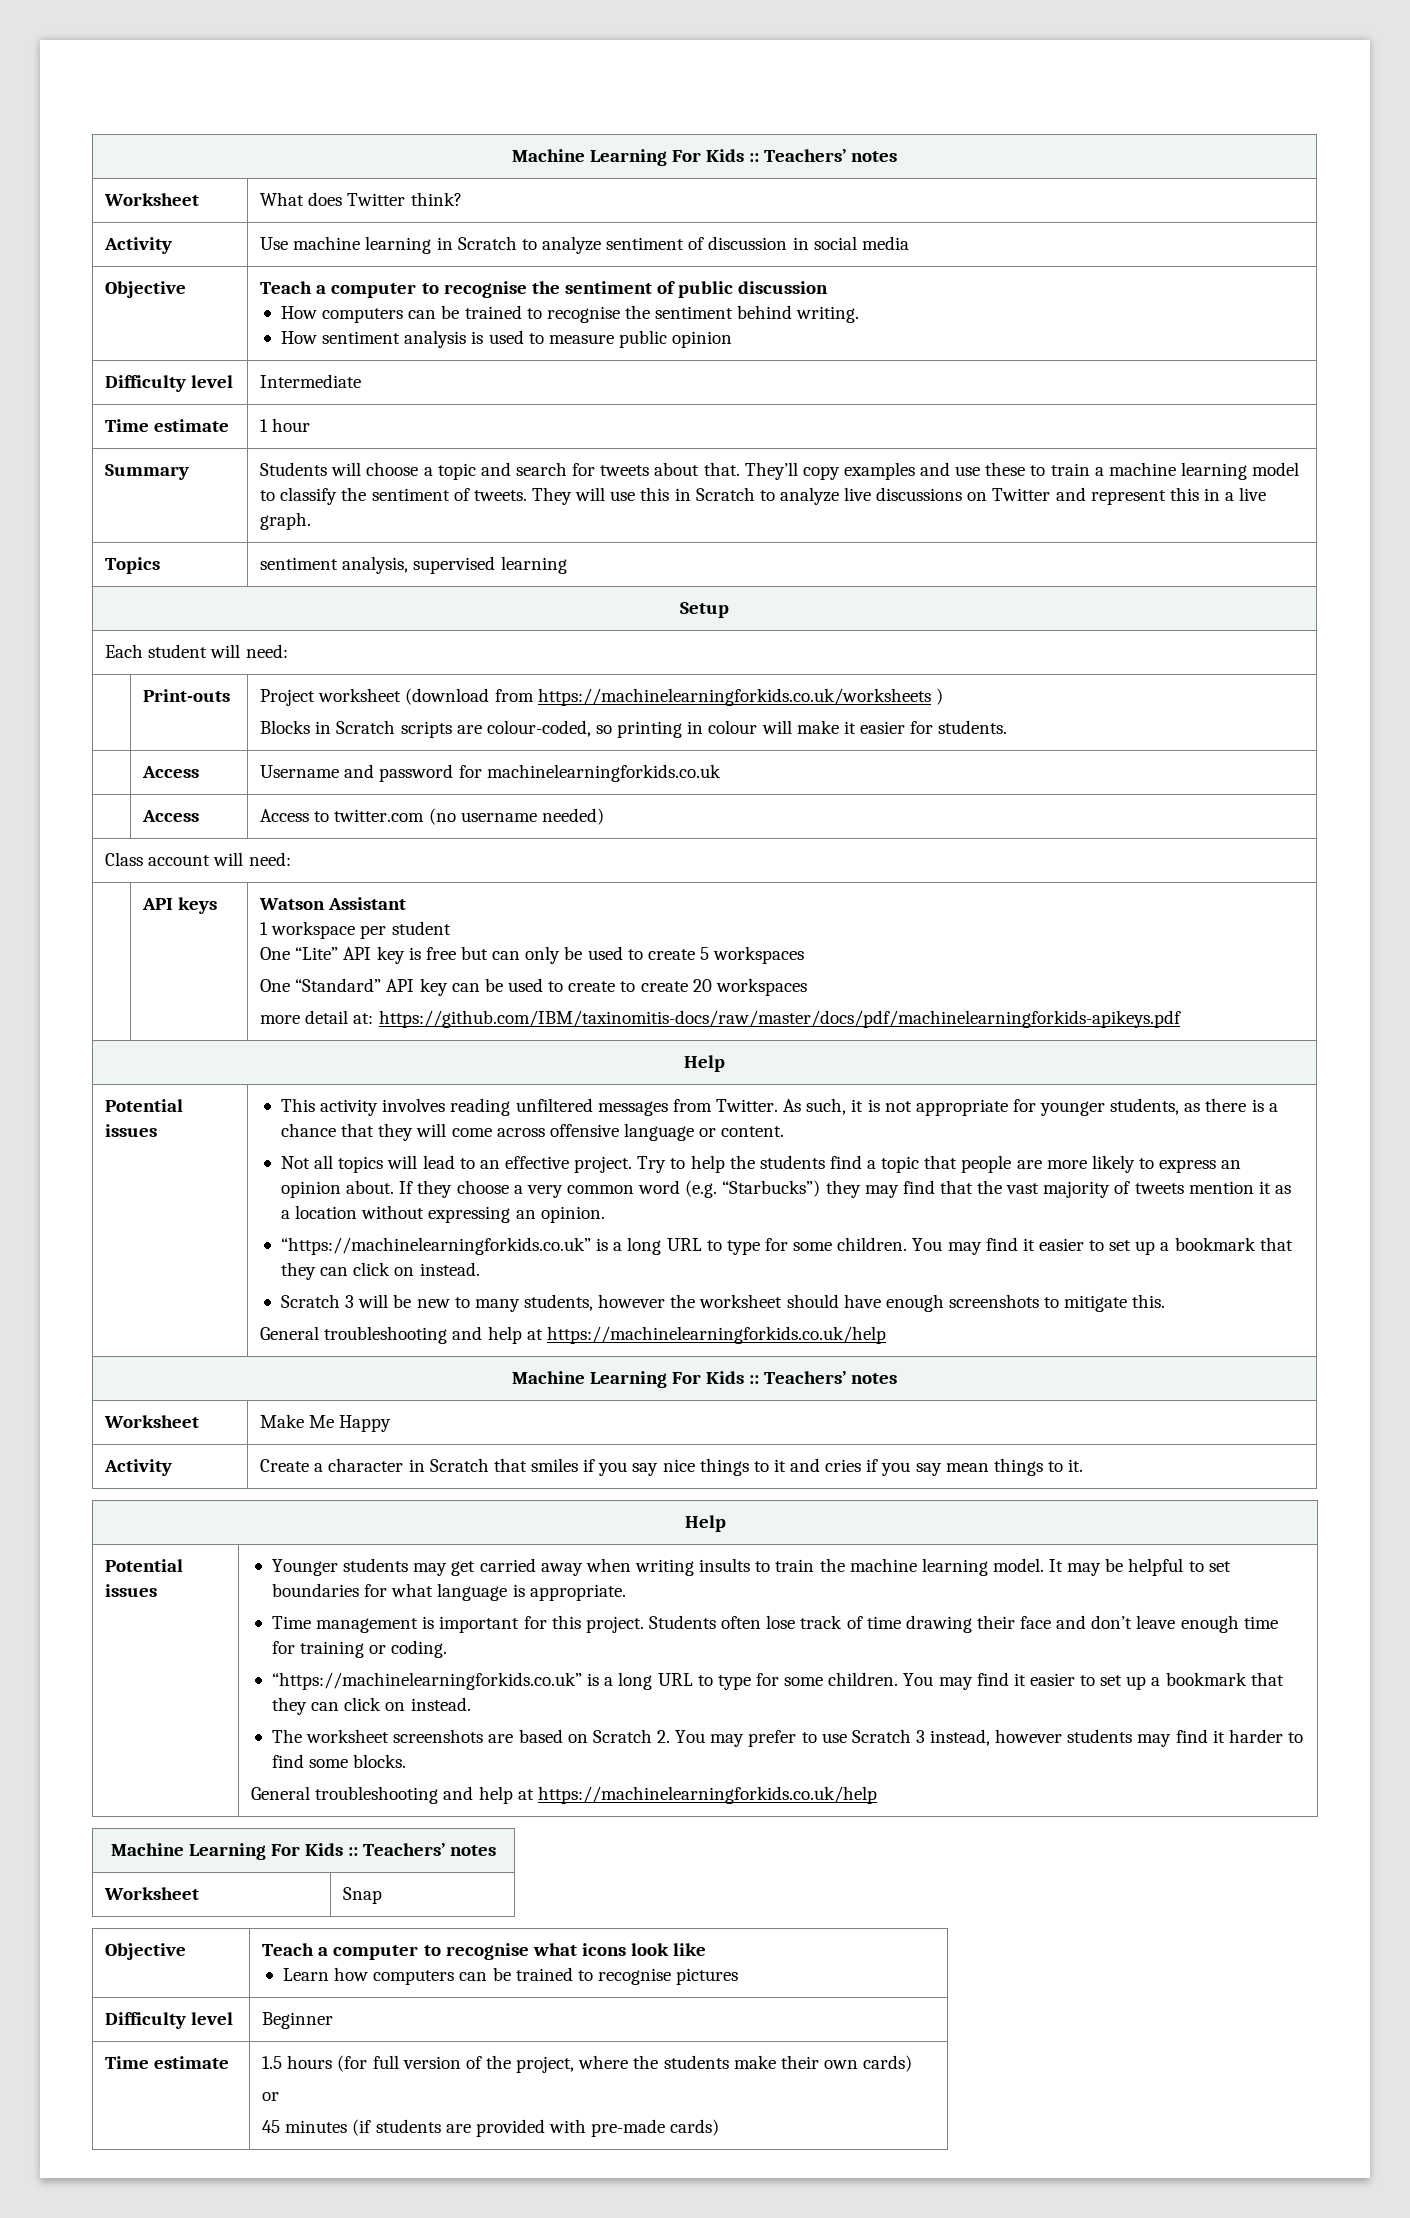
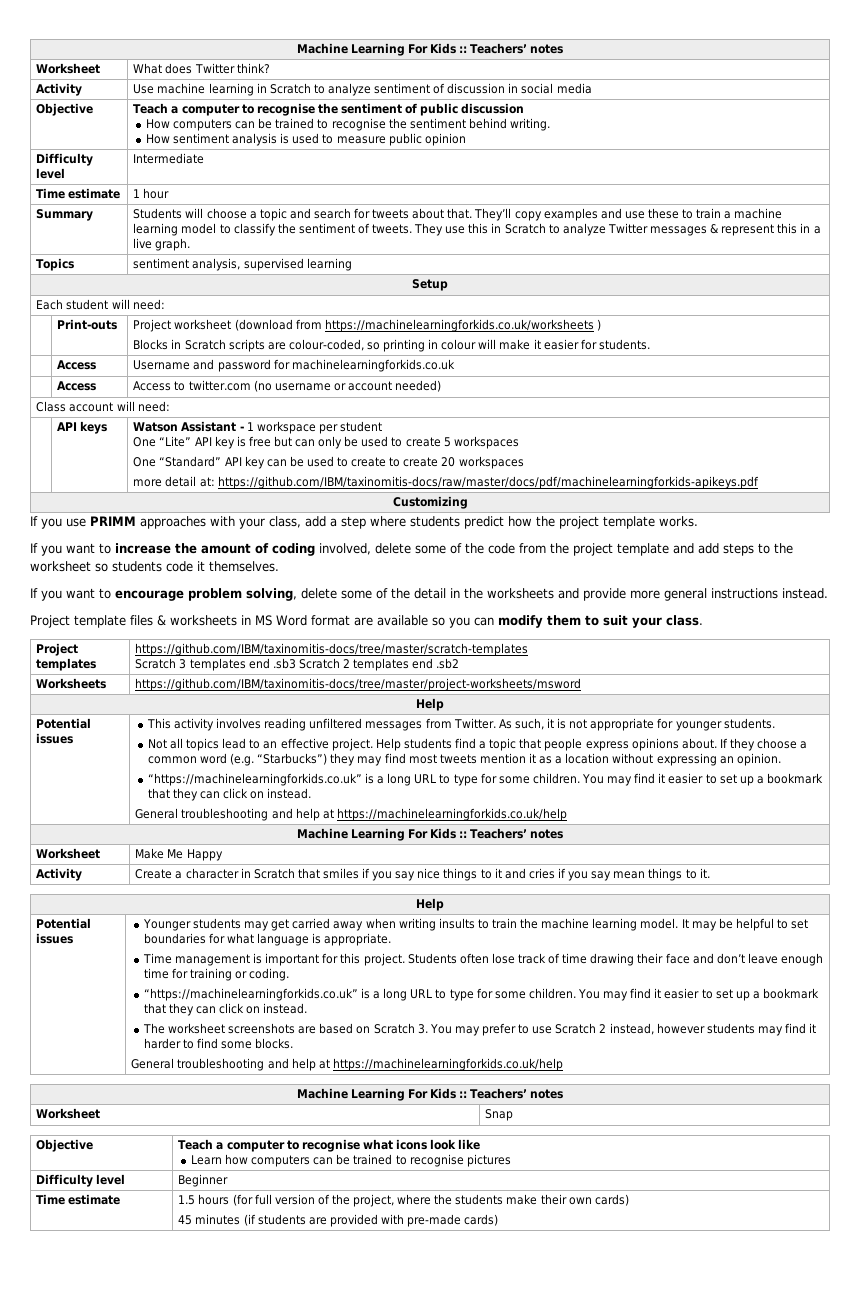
- They will use this in Scratch to analyze live discussions on Twitter and represent this in a live graph.
+ They use this in Scratch to analyze Twitter messages & represent this in a live graph.
- | Access | Access to twitter.com (no username needed)
+ | Access | Access to twitter.com (no username or account needed)
- Watson Assistant
- 1 workspace per student
+ Watson Assistant - 1 workspace per student
+ Customizing
+ If you use PRIMM approaches with your class, add a step where students predict how the project template works.
+ If you want to increase the amount of coding involved, delete some of the code from the project template and add steps to the worksheet so students code it themselves.
+ If you want to encourage problem solving, delete some of the detail in the worksheets and provide more general instructions instead.
+ Project template files & worksheets in MS Word format are available so you can modify them to suit your class.
+ Project templates | https://github.com/IBM/taxinomitis-docs/tree/master/scratch-templates
+ Scratch 3 templates end .sb3 Scratch 2 templates end .sb2
+ Worksheets | https://github.com/IBM/taxinomitis-docs/tree/master/project-worksheets/msword
- As such, it is not appropriate for younger students, as there is a chance that they will come across offensive language or content.
+ As such, it is not appropriate for younger students.
- Not all topics will lead to an effective project.
+ Not all topics lead to an effective project.
- Try to help the students find a topic that people are more likely to express an opinion about.
+ Help students find a topic that people express opinions about.
- If they choose a very common word (e.g. “Starbucks”) they may find that the vast majority of tweets mention it as a location without expressing an opinion.
+ If they choose a common word (e.g. “Starbucks”) they may find most tweets mention it as a location without expressing an opinion.
- Scratch 3 will be new to many students, however the worksheet should have enough screenshots to mitigate this.
- The worksheet screenshots are based on Scratch 2. You may prefer to use Scratch 3 instead, however students may find it harder to find some blocks.
+ The worksheet screenshots are based on Scratch 3. You may prefer to use Scratch 2 instead, however students may find it harder to find some blocks.
  Time estimate | 1.5 hours (for full version of the project, where the students make their own cards)
- or

